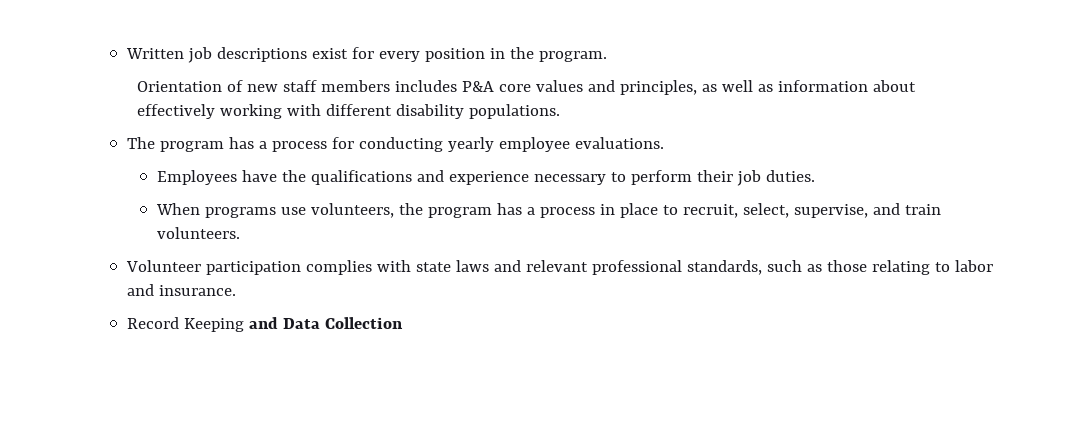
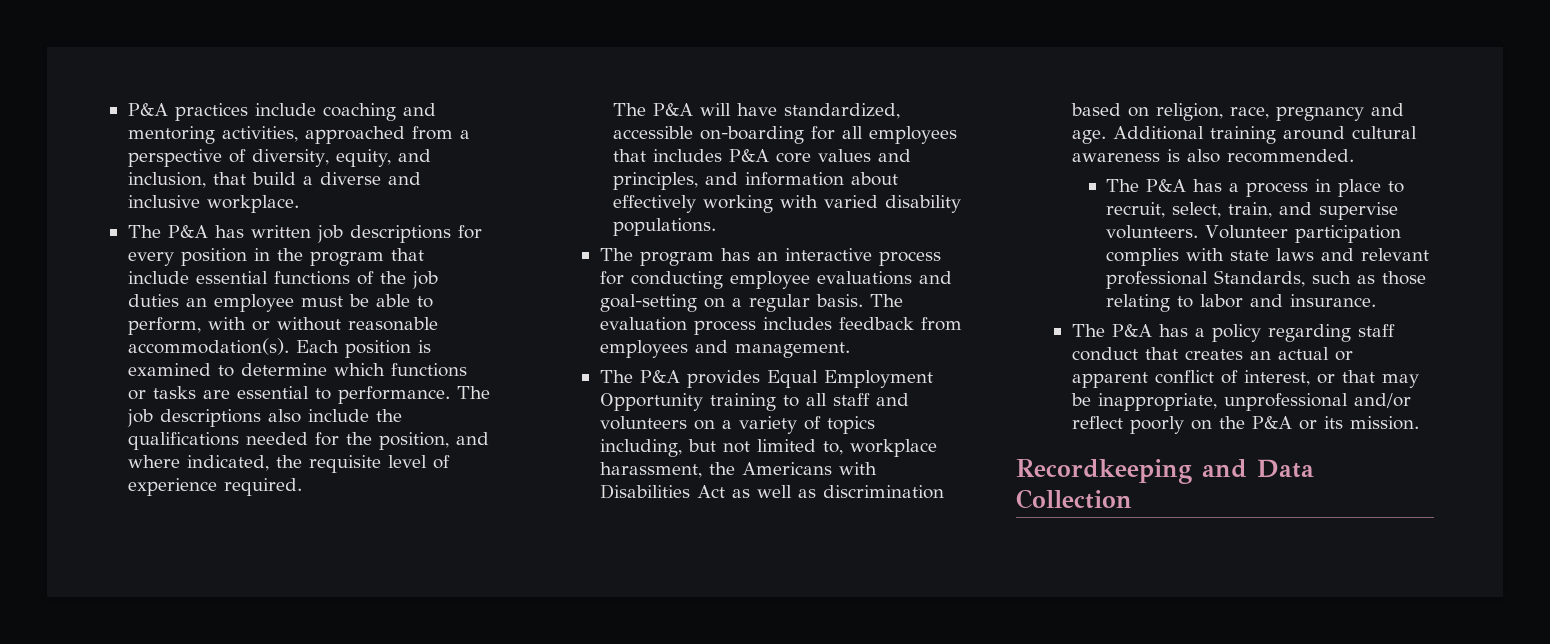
- Written job descriptions exist for every position in the program.
- Orientation of new staff members includes P&A core values and principles, as well as information about effectively working with different disability populations.
+ P&A practices include coaching and mentoring activities, approached from a perspective of diversity, equity, and inclusion, that build a diverse and inclusive workplace.
+ The P&A has written job descriptions for every position in the program that include essential functions of the job duties an employee must be able to perform, with or without reasonable accommodation(s). Each position is examined to determine which functions or tasks are essential to performance. The job descriptions also include the qualifications needed for the position, and where indicated, the requisite level of experience required.
+ The P&A will have standardized, accessible on-boarding for all employees that includes P&A core values and principles, and information about effectively working with varied disability populations.
- The program has a process for conducting yearly employee evaluations.
- Employees have the qualifications and experience necessary to perform their job duties.
- When programs use volunteers, the program has a process in place to recruit, select, supervise, and train volunteers.
- Volunteer participation complies with state laws and relevant professional standards, such as those relating to labor and insurance.
+ The program has an interactive process for conducting employee evaluations and goal-setting on a regular basis. The evaluation process includes feedback from employees and management.
+ The P&A provides Equal Employment Opportunity training to all staff and volunteers on a variety of topics including, but not limited to, workplace harassment, the Americans with Disabilities Act as well as discrimination based on religion, race, pregnancy and age. Additional training around cultural awareness is also recommended.
+ The P&A has a process in place to recruit, select, train, and supervise volunteers. Volunteer participation complies with state laws and relevant professional Standards, such as those relating to labor and insurance.
- Record Keeping and Data Collection
+ The P&A has a policy regarding staff conduct that creates an actual or apparent conflict of interest, or that may be inappropriate, unprofessional and/or reflect poorly on the P&A or its mission.
+ Recordkeeping and Data Collection

